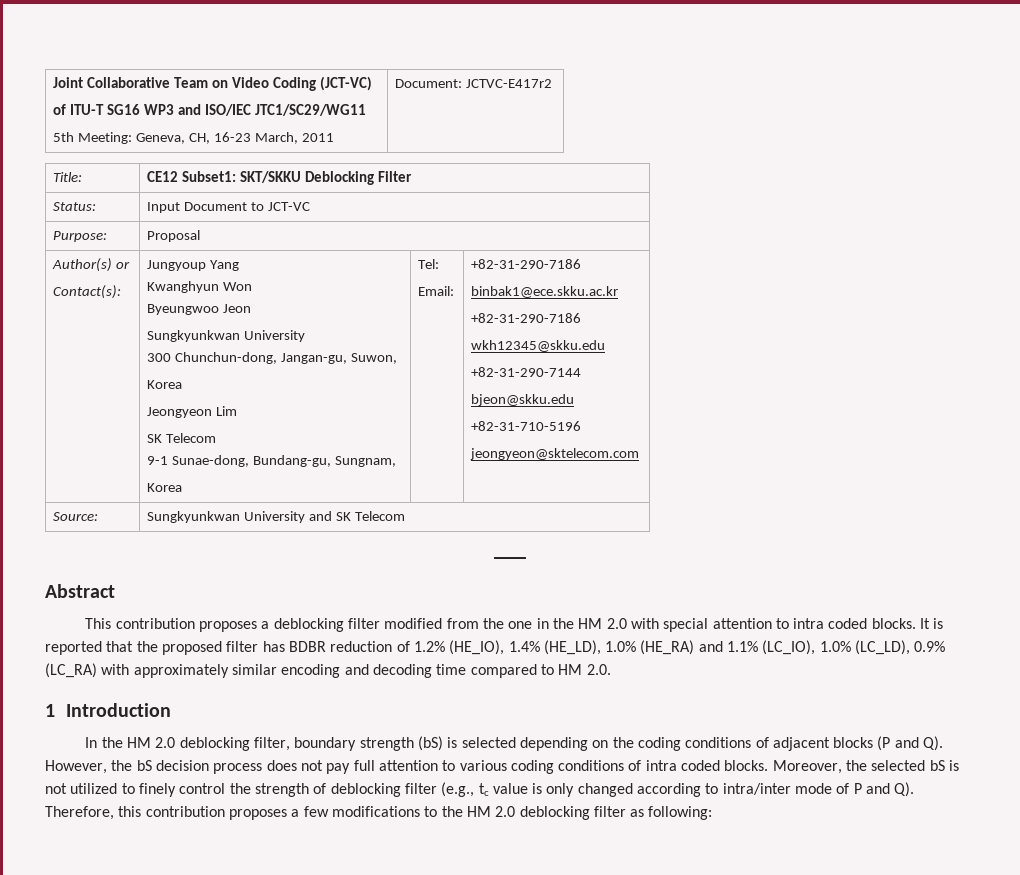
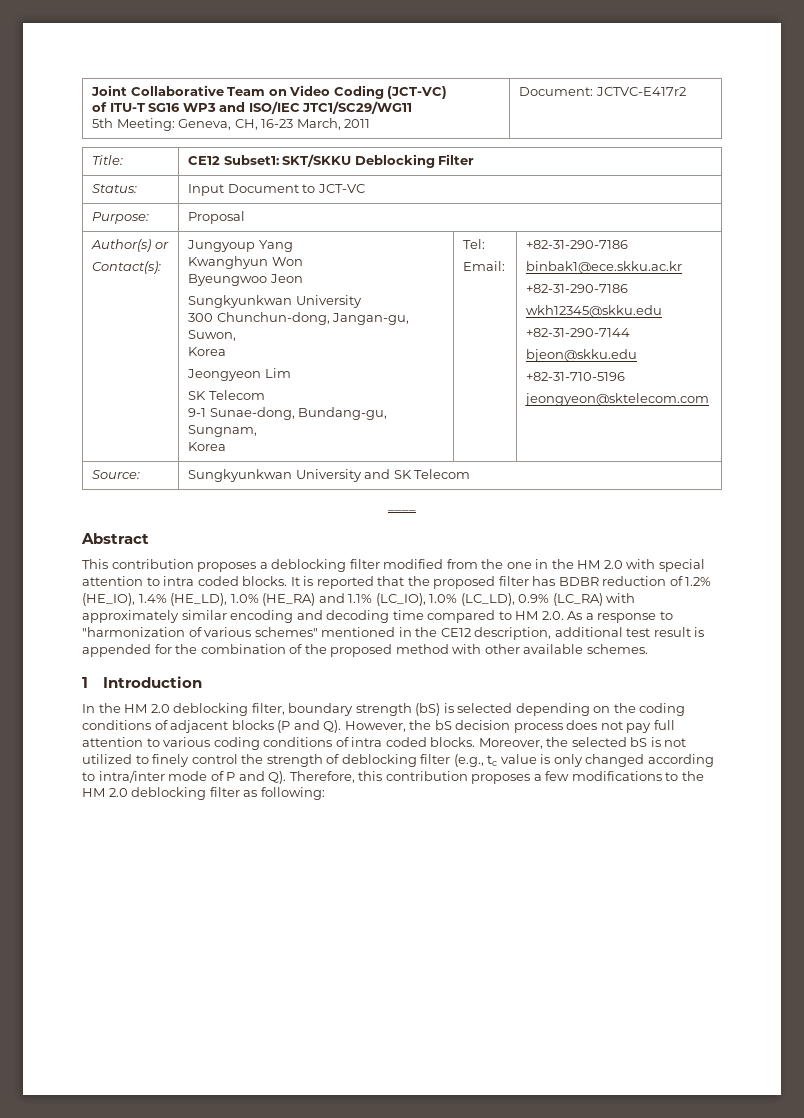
- It is reported that the proposed filter has BDBR reduction of 1.2% (HE_IO), 1.4% (HE_LD), 1.0% (HE_RA) and 1.1% (LC_IO), 1.0% (LC_LD), 0.9% (LC_RA) with approximately similar encoding and decoding time compared to HM 2.0.
+ It is reported that the proposed filter has BDBR reduction of 1.2% (HE_IO), 1.4% (HE_LD), 1.0% (HE_RA) and 1.1% (LC_IO), 1.0% (LC_LD), 0.9% (LC_RA) with approximately similar encoding and decoding time compared to HM 2.0. As a response to "harmonization of various schemes" mentioned in the CE12 description, additional test result is appended for the combination of the proposed method with other available schemes.

